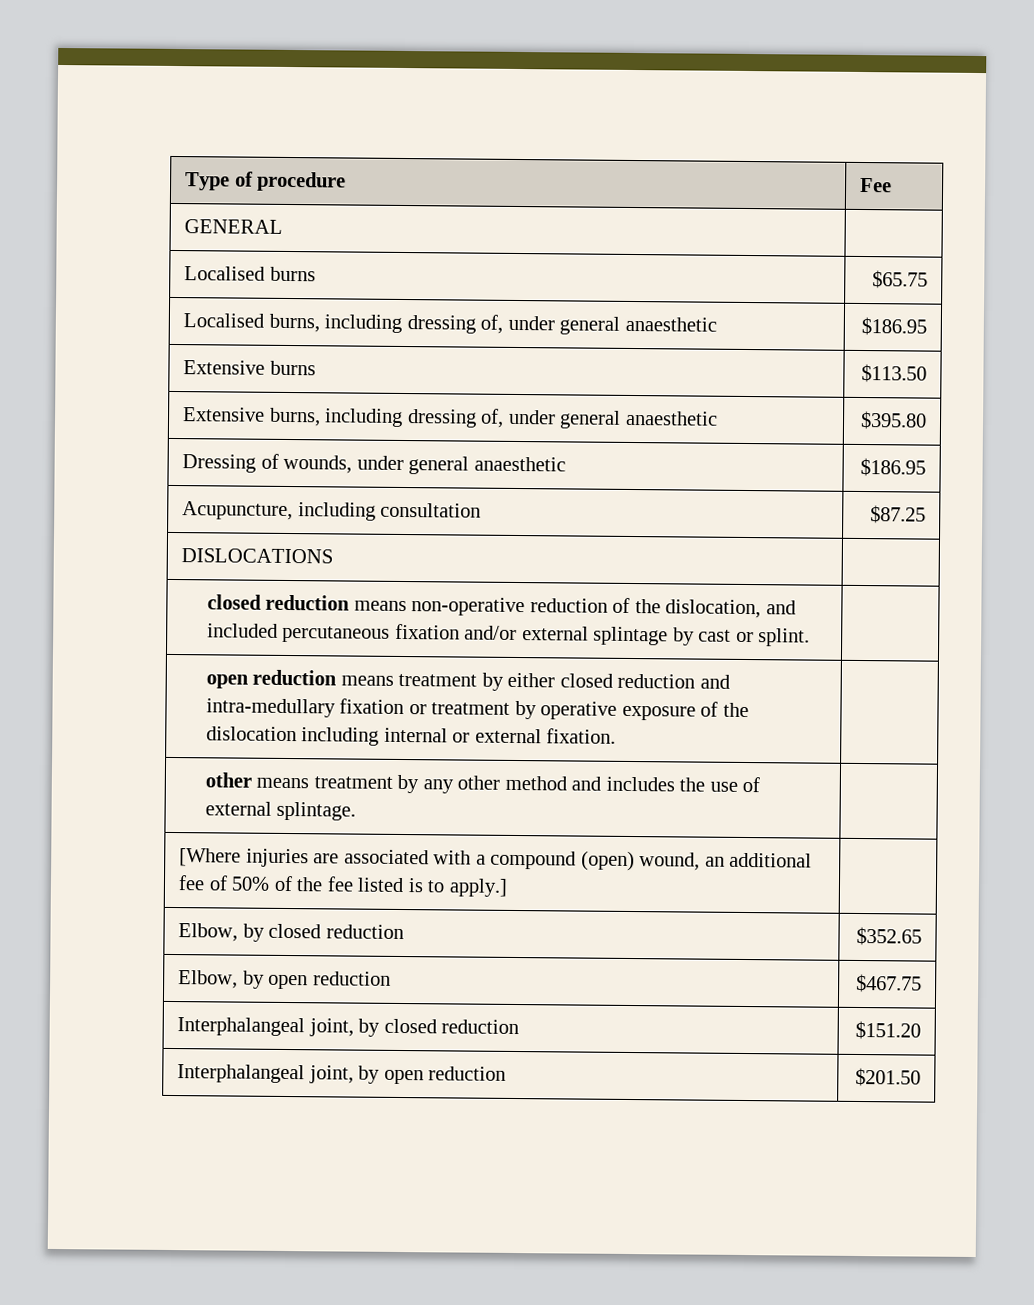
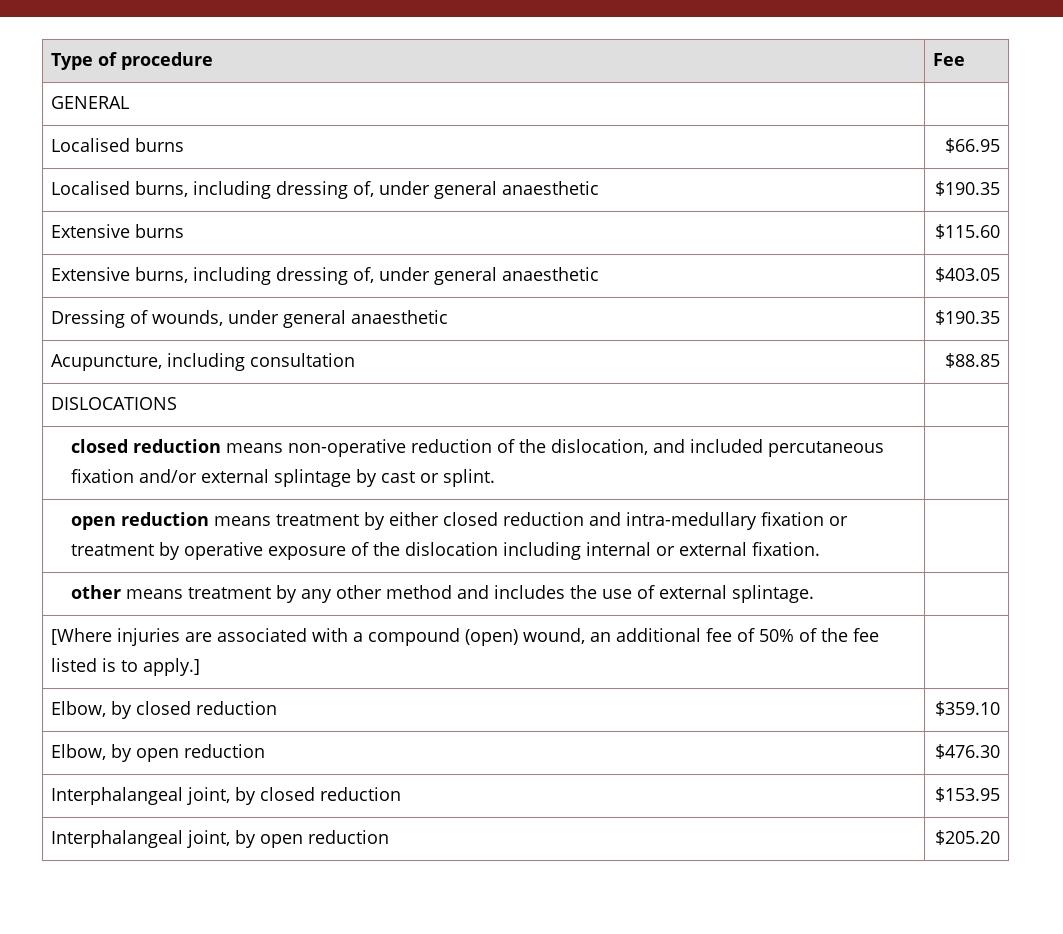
- Localised burns | $65.75
+ Localised burns | $66.95
- Localised burns, including dressing of, under general anaesthetic | $186.95
+ Localised burns, including dressing of, under general anaesthetic | $190.35
- Extensive burns | $113.50
+ Extensive burns | $115.60
- Extensive burns, including dressing of, under general anaesthetic | $395.80
+ Extensive burns, including dressing of, under general anaesthetic | $403.05
- Dressing of wounds, under general anaesthetic | $186.95
+ Dressing of wounds, under general anaesthetic | $190.35
- Acupuncture, including consultation | $87.25
+ Acupuncture, including consultation | $88.85
- Elbow, by closed reduction | $352.65
+ Elbow, by closed reduction | $359.10
- Elbow, by open reduction | $467.75
+ Elbow, by open reduction | $476.30
- Interphalangeal joint, by closed reduction | $151.20
+ Interphalangeal joint, by closed reduction | $153.95
- Interphalangeal joint, by open reduction | $201.50
+ Interphalangeal joint, by open reduction | $205.20

